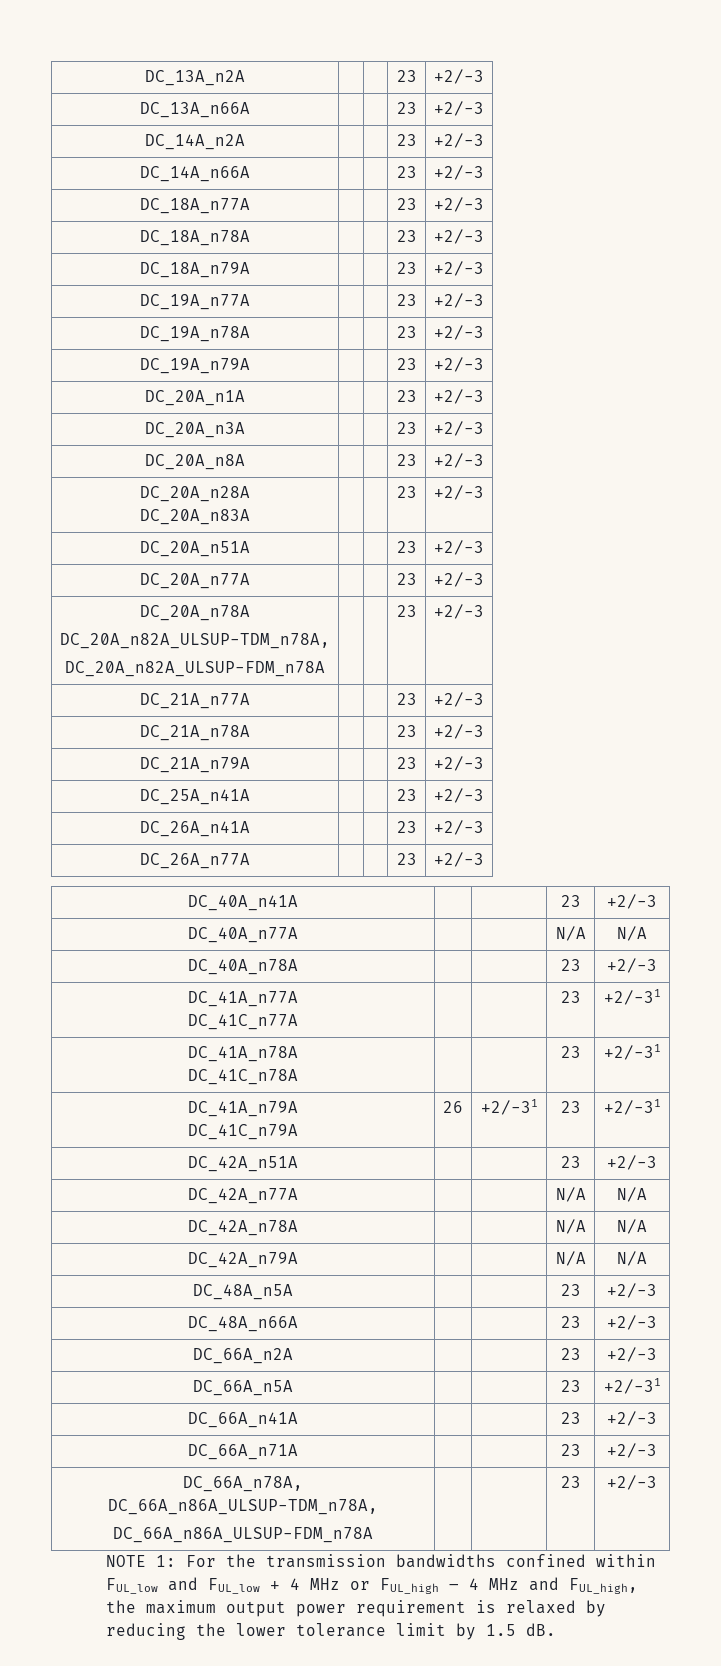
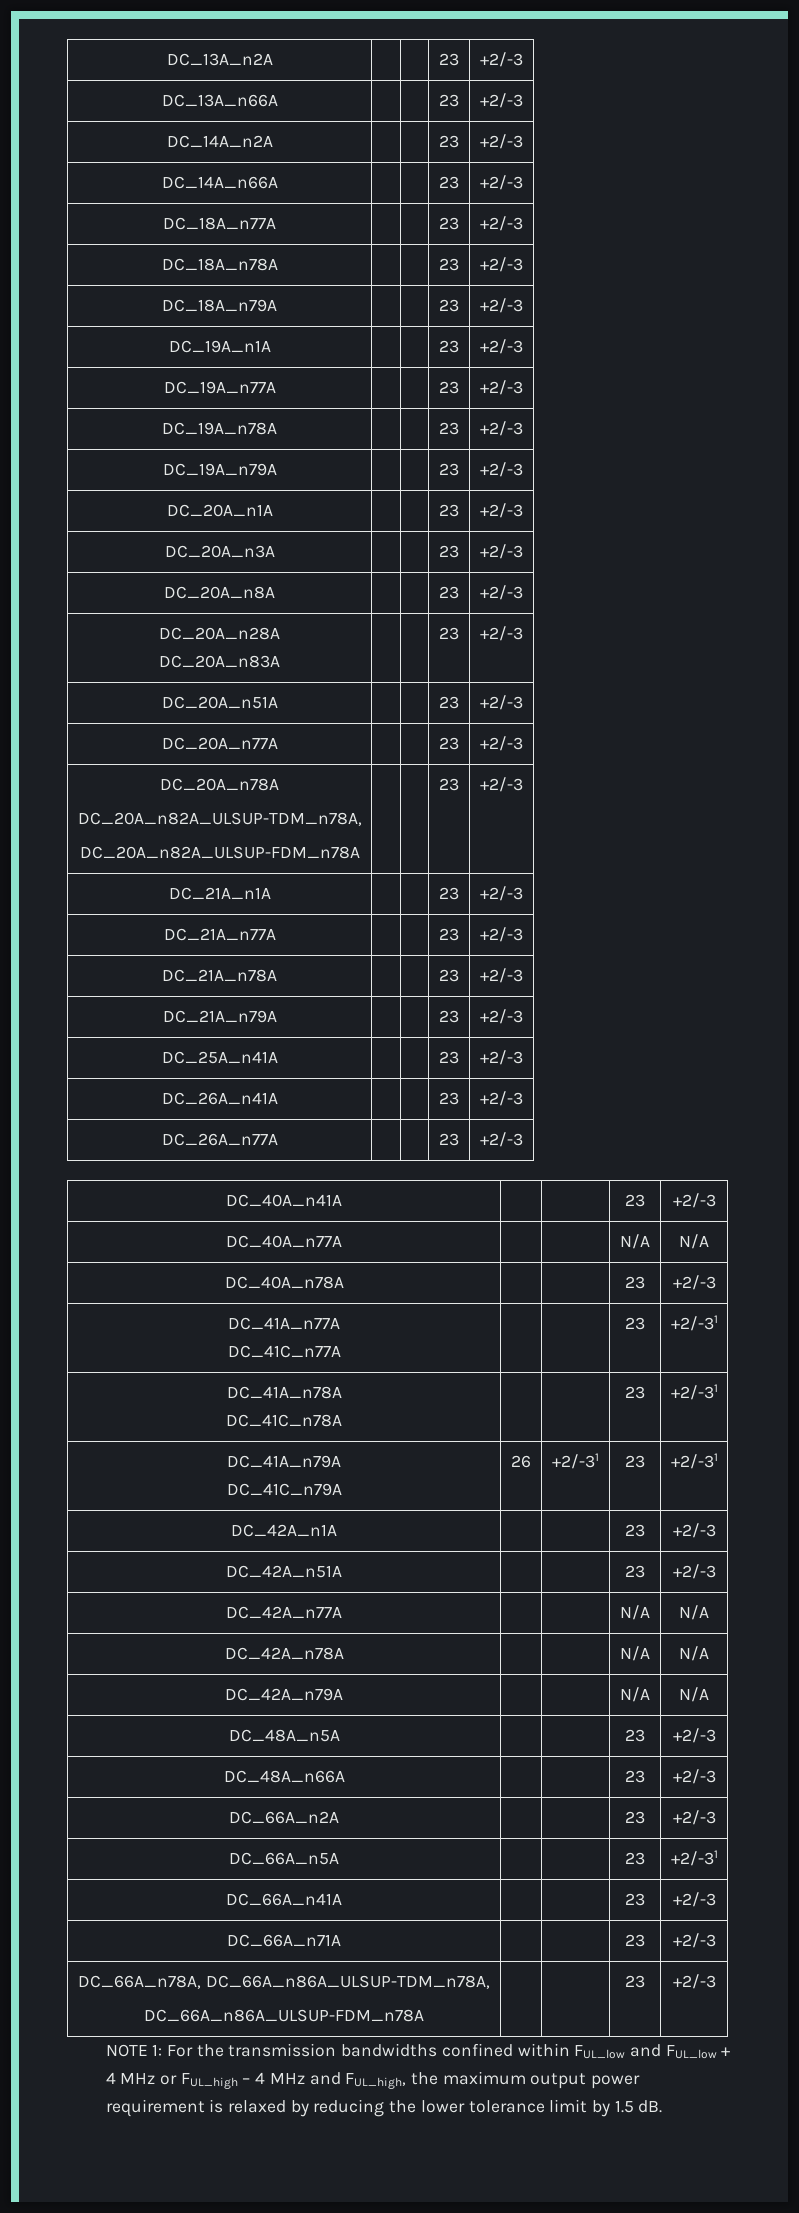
+ DC_19A_n1A | | | 23 | +2/-3
+ DC_21A_n1A | | | 23 | +2/-3
+ DC_42A_n1A | | | 23 | +2/-3

